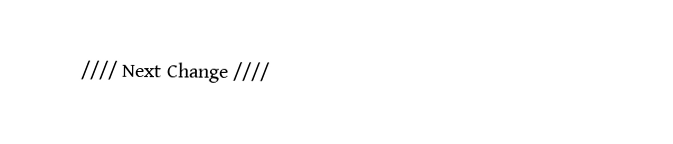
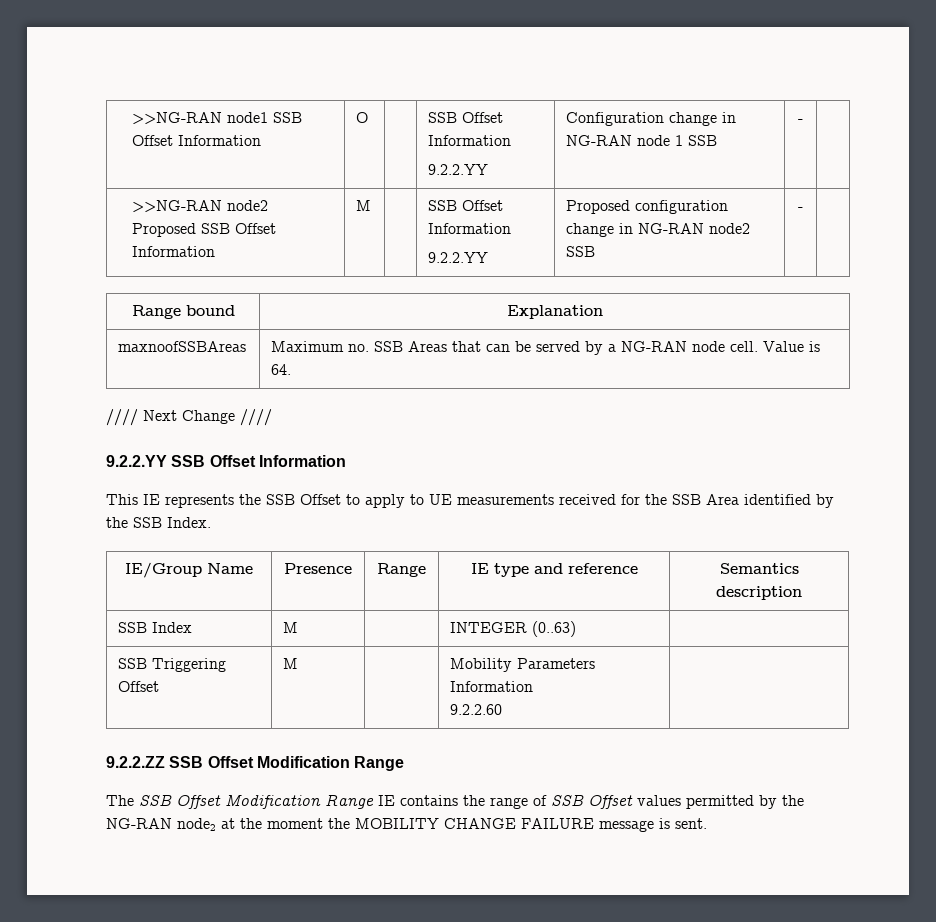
+ >>NG-RAN node1 SSB Offset Information | O | | SSB Offset Information
+ 9.2.2.YY | Configuration change in NG-RAN node 1 SSB | - |
+ >>NG-RAN node2 Proposed SSB Offset Information | M | | SSB Offset Information
+ 9.2.2.YY | Proposed configuration change in NG-RAN node2 SSB | - |
+ Range bound | Explanation
+ maxnoofSSBAreas | Maximum no. SSB Areas that can be served by a NG-RAN node cell. Value is 64.
  //// Next Change ////
+ 9.2.2.YY SSB Offset Information
+ This IE represents the SSB Offset to apply to UE measurements received for the SSB Area identified by the SSB Index.
+ IE/Group Name | Presence | Range | IE type and reference | Semantics description
+ SSB Index | M | | INTEGER (0..63) |
+ SSB Triggering Offset | M | | Mobility Parameters Information
+ 9.2.2.60 |
+ 9.2.2.ZZ SSB Offset Modification Range
+ The SSB Offset Modification Range IE contains the range of SSB Offset values permitted by the NG-RAN node2 at the moment the MOBILITY CHANGE FAILURE message is sent.

